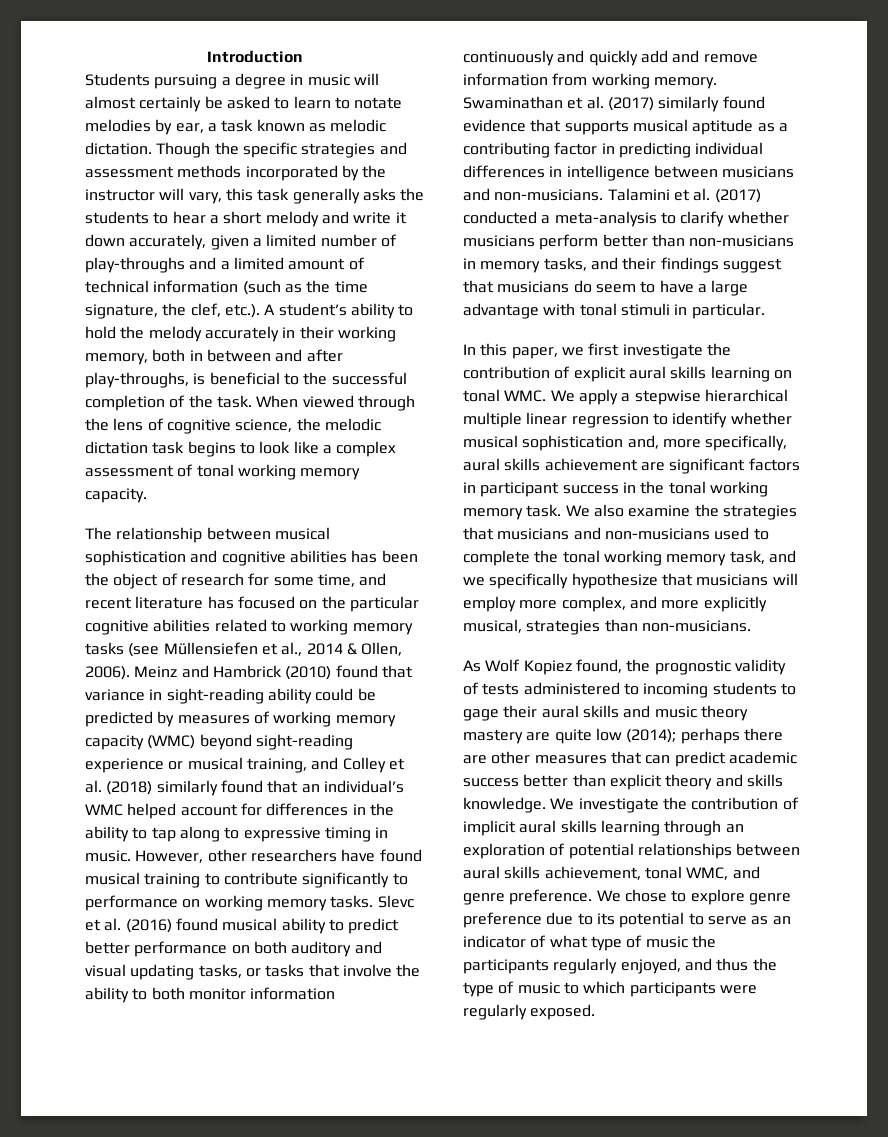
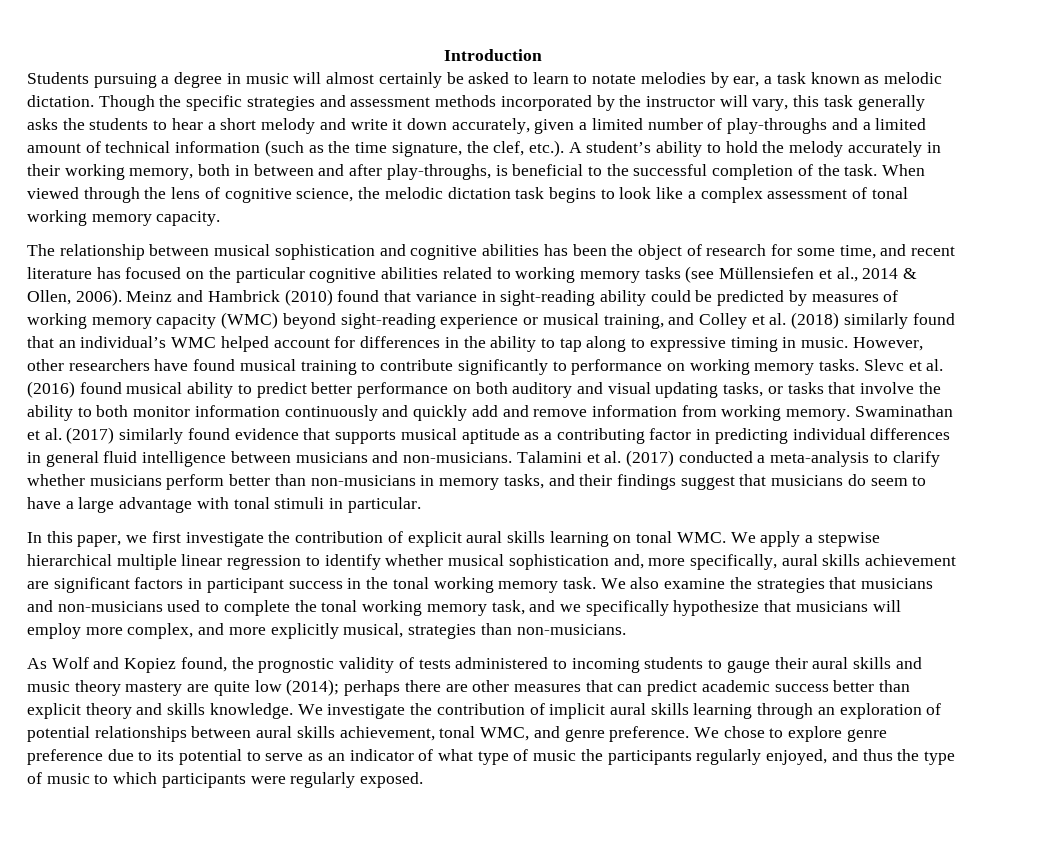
- Swaminathan et al. (2017) similarly found evidence that supports musical aptitude as a contributing factor in predicting individual differences in intelligence between musicians and non-musicians.
+ Swaminathan et al. (2017) similarly found evidence that supports musical aptitude as a contributing factor in predicting individual differences in general fluid intelligence between musicians and non-musicians.
- As Wolf Kopiez found, the prognostic validity of tests administered to incoming students to gage their aural skills and music theory mastery are quite low (2014); perhaps there are other measures that can predict academic success better than explicit theory and skills knowledge.
+ As Wolf and Kopiez found, the prognostic validity of tests administered to incoming students to gauge their aural skills and music theory mastery are quite low (2014); perhaps there are other measures that can predict academic success better than explicit theory and skills knowledge.

